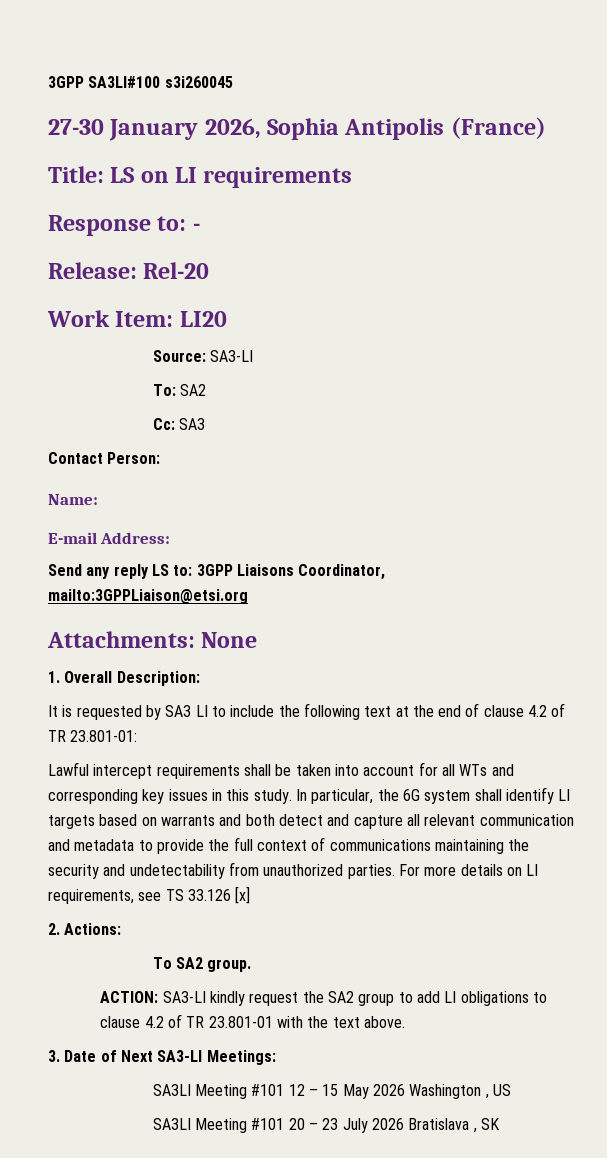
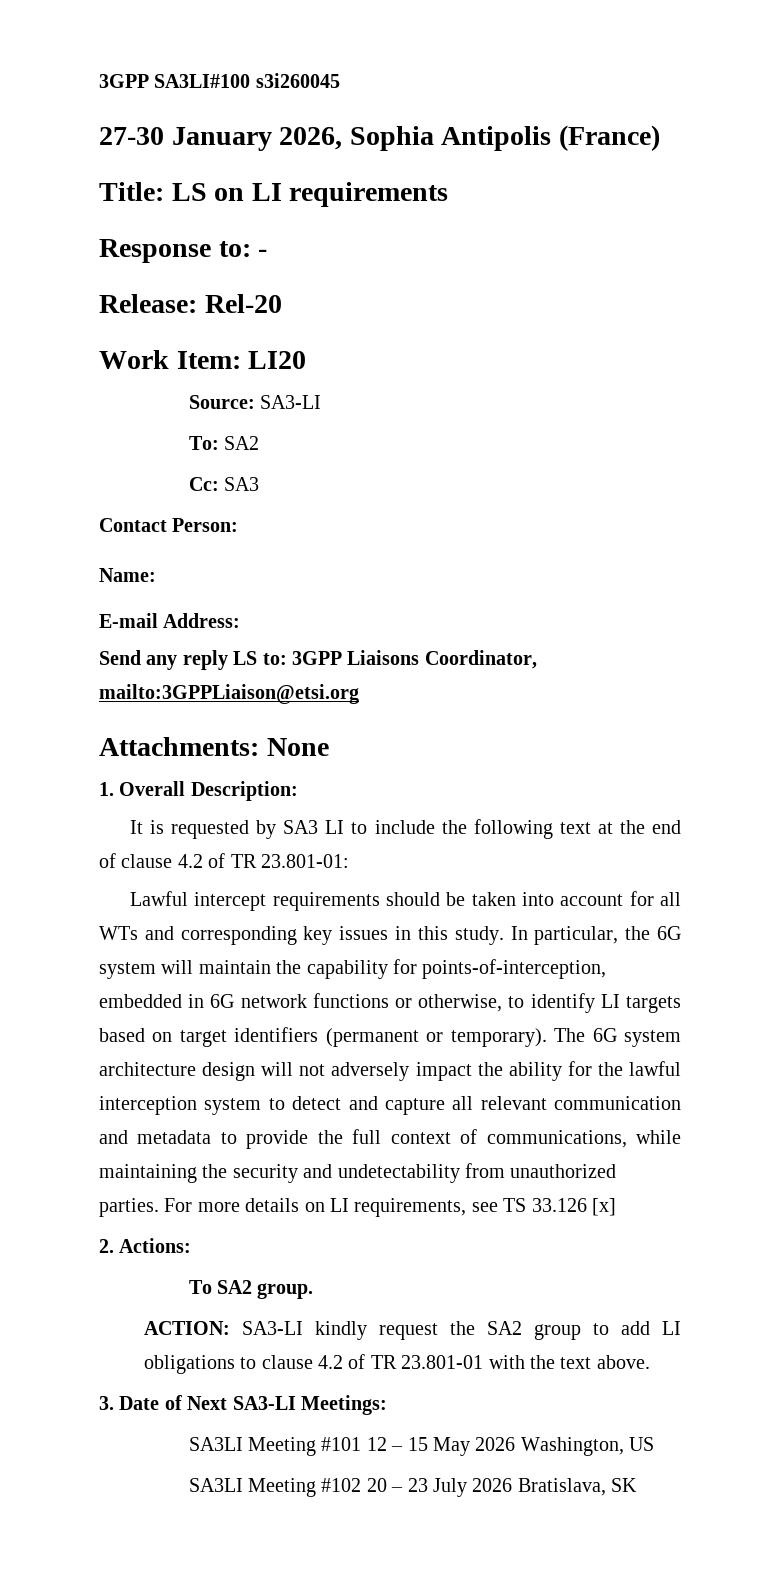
- Lawful intercept requirements shall be taken into account for all WTs and corresponding key issues in this study.
+ Lawful intercept requirements should be taken into account for all WTs and corresponding key issues in this study.
- In particular, the 6G system shall identify LI targets based on warrants and both detect and capture all relevant communication and metadata to provide the full context of communications maintaining the security and undetectability from unauthorized parties.
+ In particular, the 6G system will maintain the capability for points-of-interception, embedded in 6G network functions or otherwise, to identify LI targets based on target identifiers (permanent or temporary). The 6G system architecture design will not adversely impact the ability for the lawful interception system to detect and capture all relevant communication and metadata to provide the full context of communications, while maintaining the security and undetectability from unauthorized parties.
- SA3LI Meeting #101 12 – 15 May 2026 Washington , US
+ SA3LI Meeting #101 12 – 15 May 2026 Washington, US
- SA3LI Meeting #101 20 – 23 July 2026 Bratislava , SK
+ SA3LI Meeting #102 20 – 23 July 2026 Bratislava, SK

